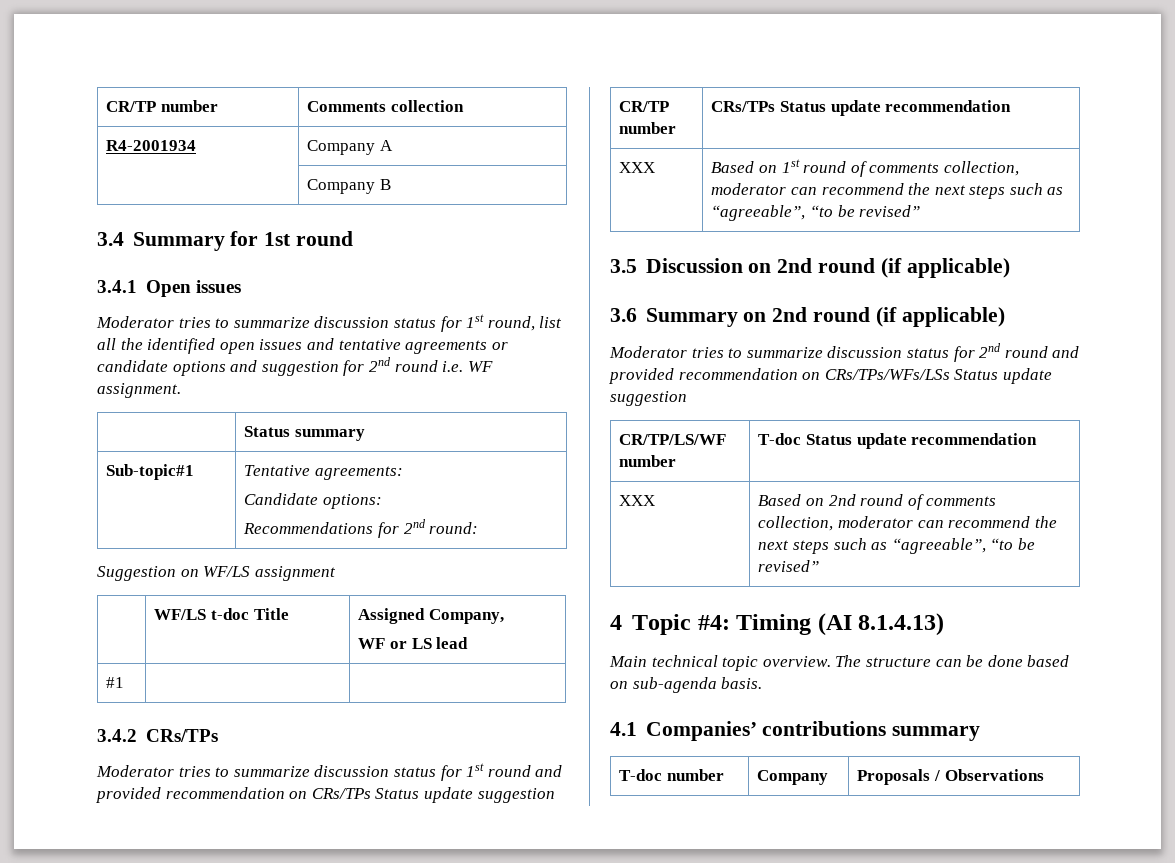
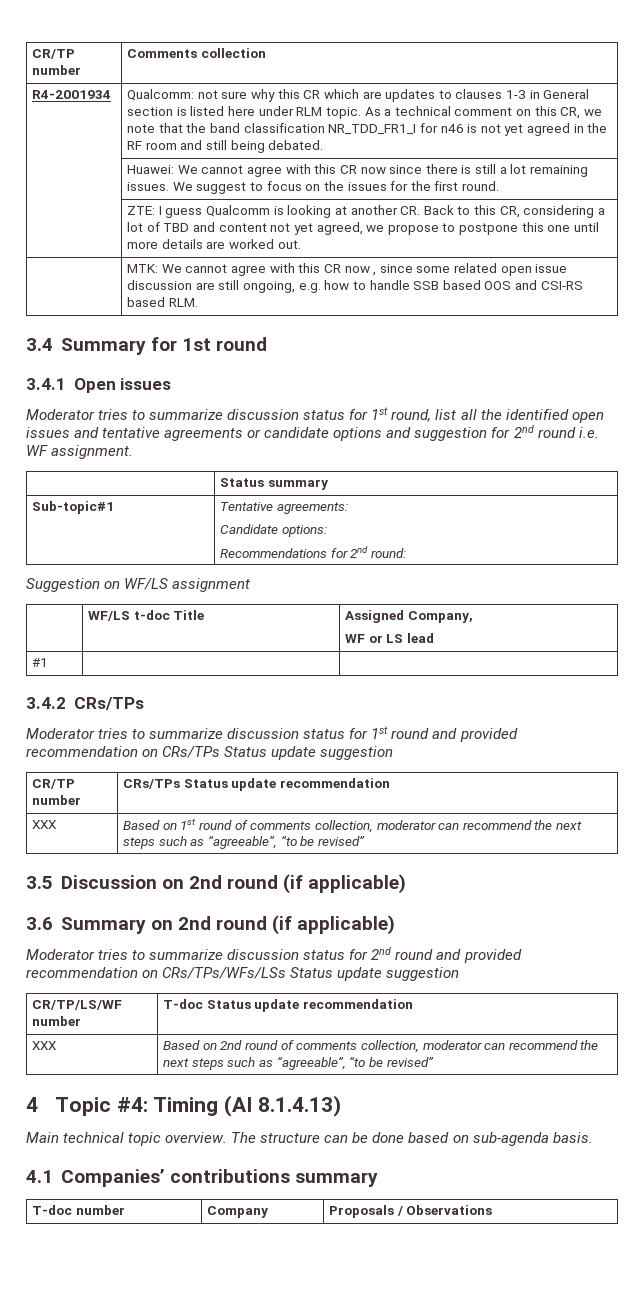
- Company A
- | Company B
+ Qualcomm: not sure why this CR which are updates to clauses 1-3 in General section is listed here under RLM topic. As a technical comment on this CR, we note that the band classification NR_TDD_FR1_I for n46 is not yet agreed in the RF room and still being debated.
+ | Huawei: We cannot agree with this CR now since there is still a lot remaining issues. We suggest to focus on the issues for the first round.
+ | ZTE: I guess Qualcomm is looking at another CR. Back to this CR, considering a lot of TBD and content not yet agreed, we propose to postpone this one until more details are worked out.
+ | MTK: We cannot agree with this CR now , since some related open issue discussion are still ongoing, e.g. how to handle SSB based OOS and CSI-RS based RLM.

